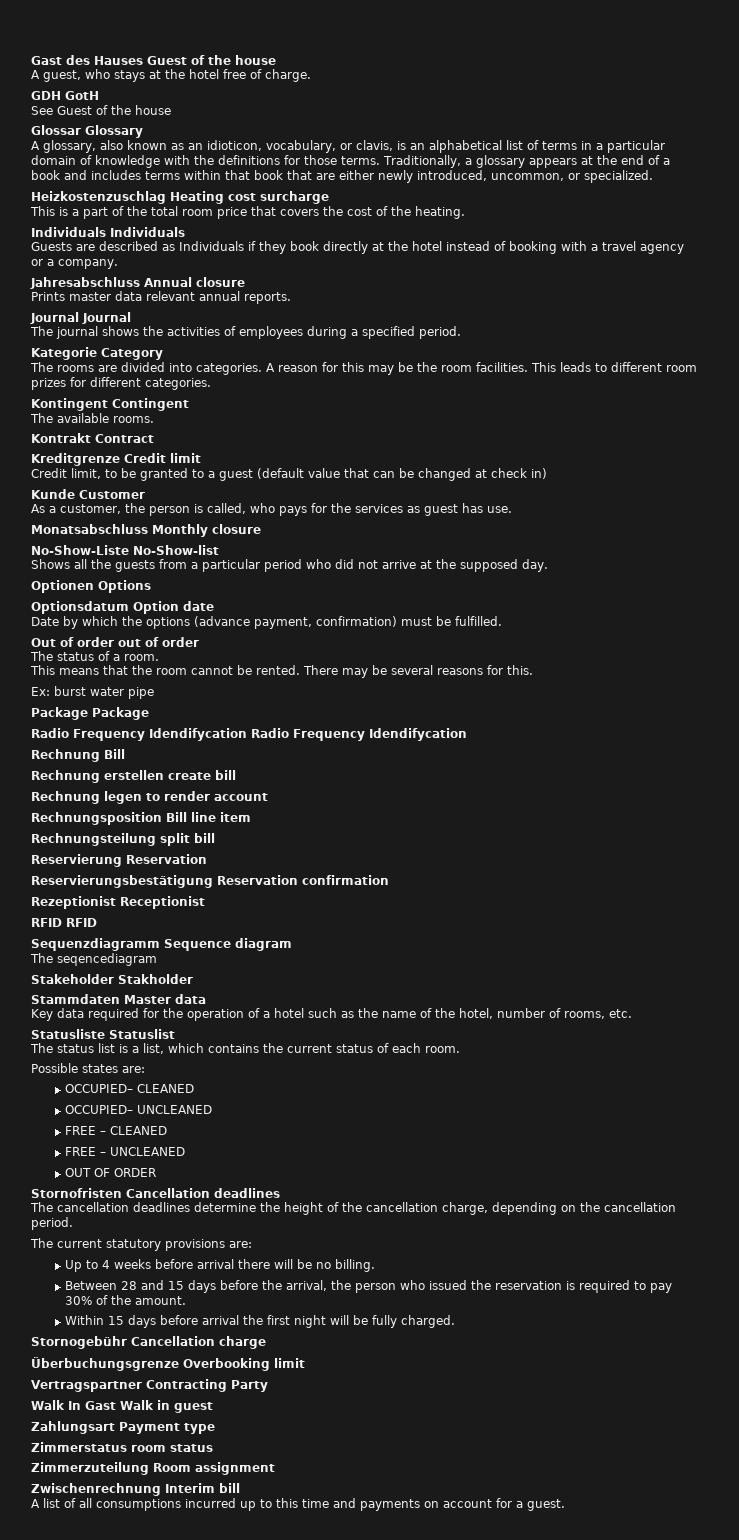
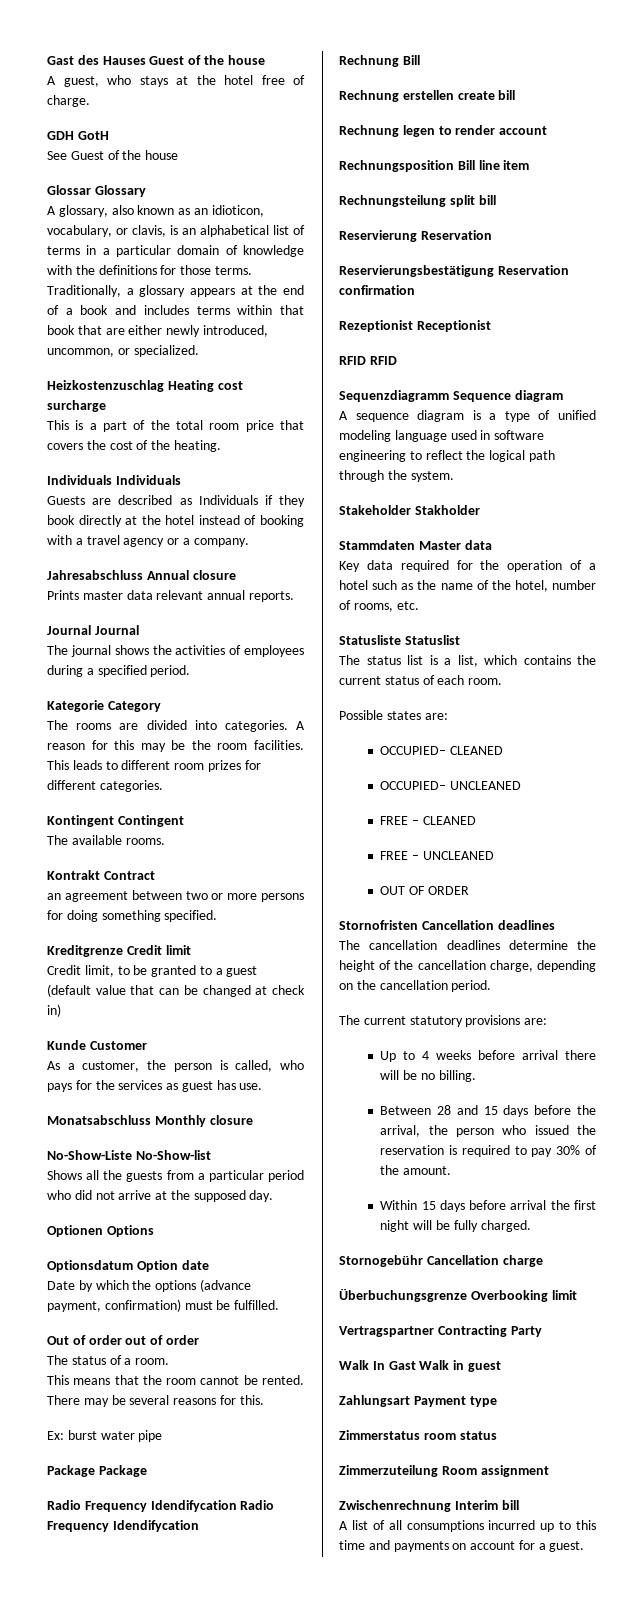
+ an agreement between two or more persons for doing something specified.
- The seqencediagram
+ A sequence diagram is a type of unified modeling language used in software engineering to reflect the logical path through the system.

